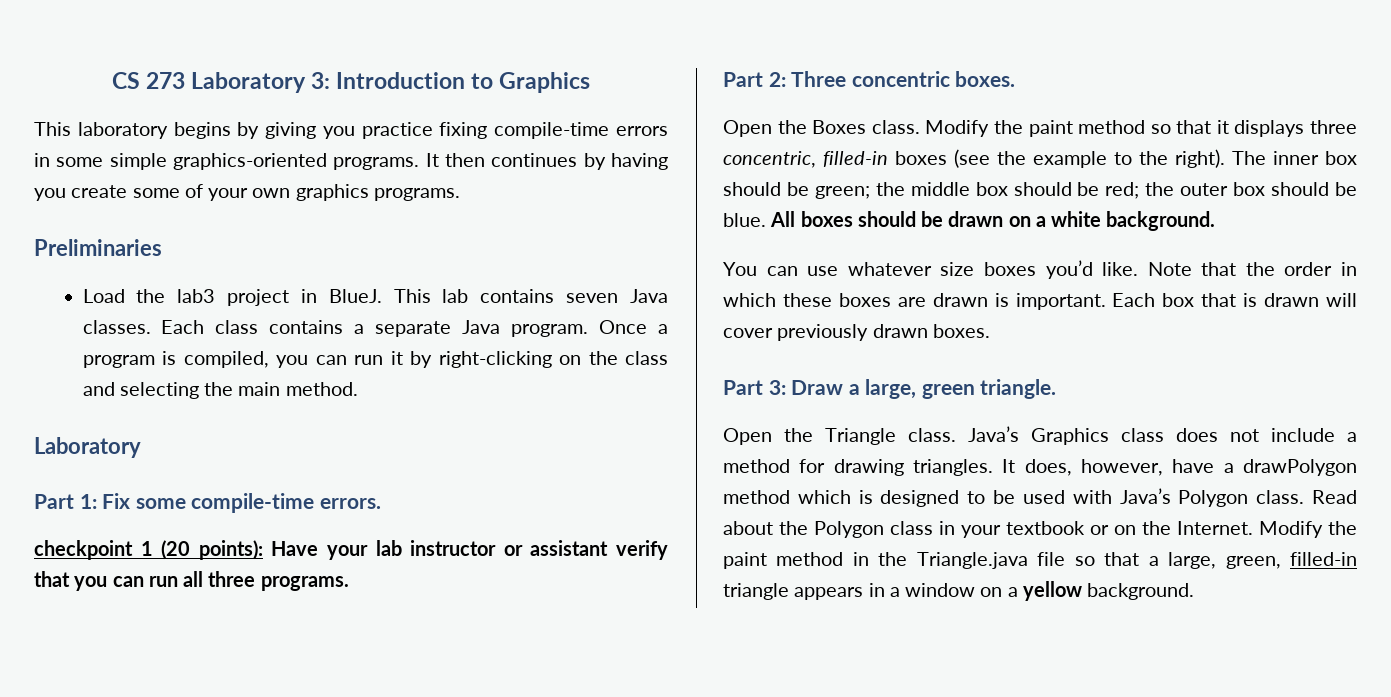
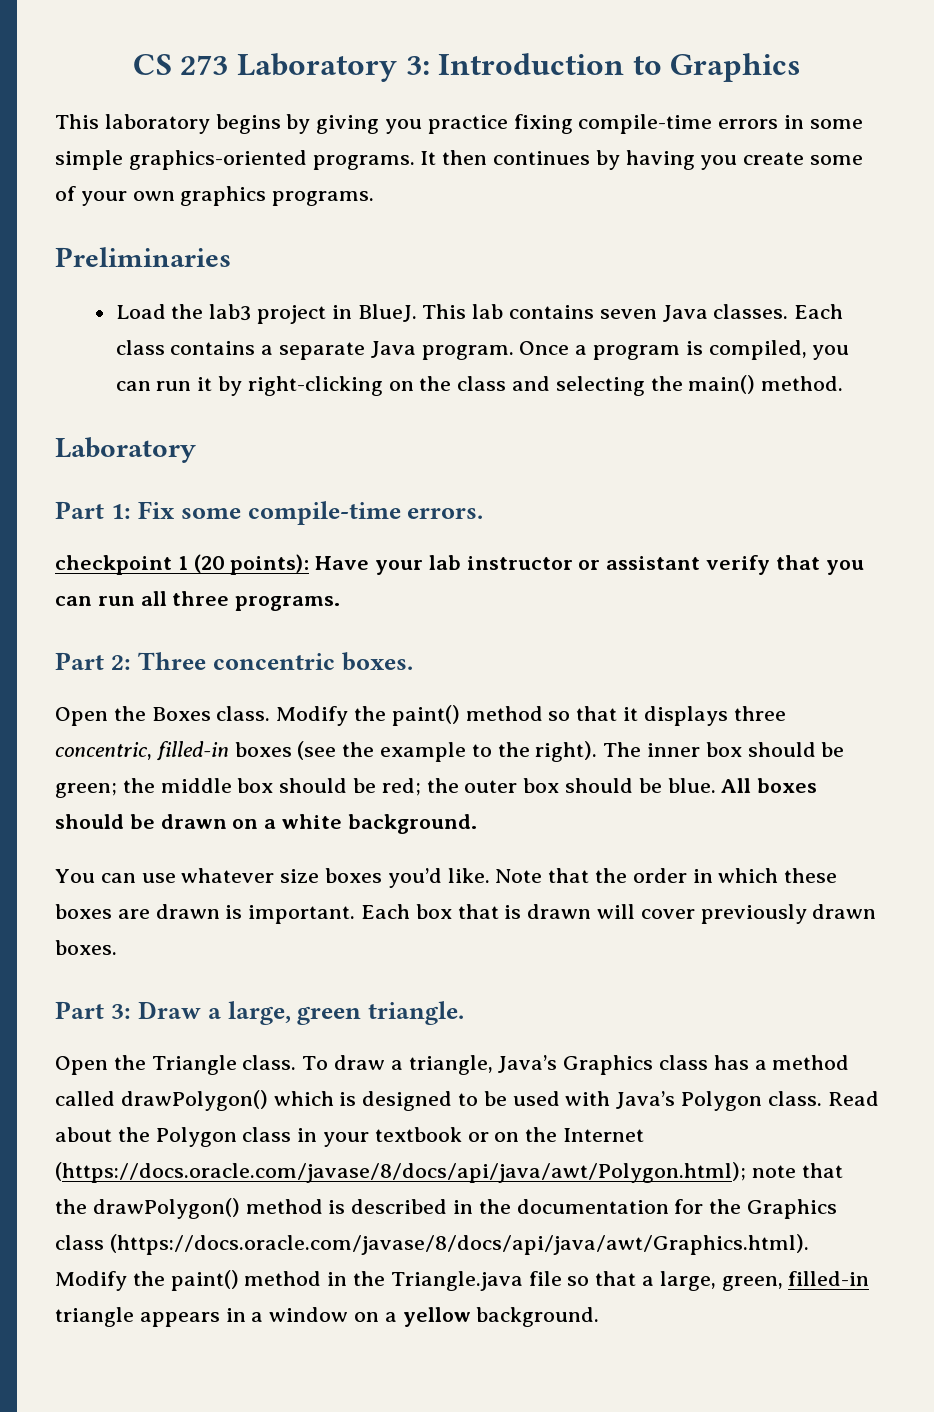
- Once a program is compiled, you can run it by right-clicking on the class and selecting the main method.
+ Once a program is compiled, you can run it by right-clicking on the class and selecting the main() method.
- Modify the paint method so that it displays three concentric, filled-in boxes (see the example to the right).
+ Modify the paint() method so that it displays three concentric, filled-in boxes (see the example to the right).
- Java’s Graphics class does not include a method for drawing triangles. It does, however, have a drawPolygon method which is designed to be used with Java’s Polygon class.
+ To draw a triangle, Java’s Graphics class has a method called drawPolygon() which is designed to be used with Java’s Polygon class.
- Read about the Polygon class in your textbook or on the Internet. Modify the paint method in the Triangle.java file so that a large, green, filled-in triangle appears in a window on a yellow background.
+ Read about the Polygon class in your textbook or on the Internet (https://docs.oracle.com/javase/8/docs/api/java/awt/Polygon.html); note that the drawPolygon() method is described in the documentation for the Graphics class (https://docs.oracle.com/javase/8/docs/api/java/awt/Graphics.html). Modify the paint() method in the Triangle.java file so that a large, green, filled-in triangle appears in a window on a yellow background.

